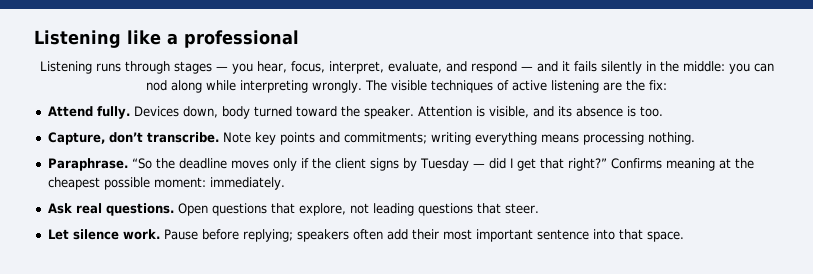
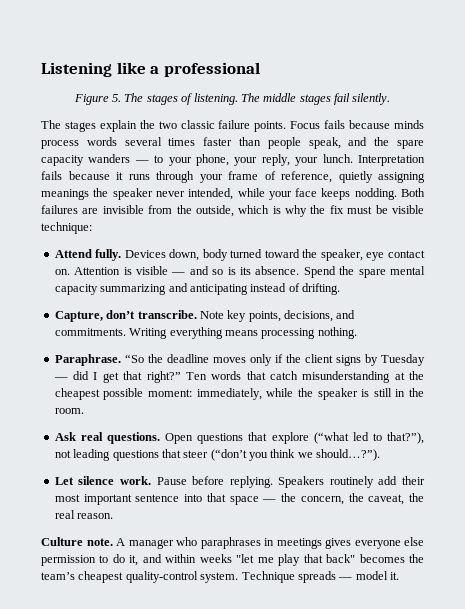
- Listening runs through stages — you hear, focus, interpret, evaluate, and respond — and it fails silently in the middle: you can nod along while interpreting wrongly. The visible techniques of active listening are the fix:
+ Figure 5. The stages of listening. The middle stages fail silently.
+ The stages explain the two classic failure points. Focus fails because minds process words several times faster than people speak, and the spare capacity wanders — to your phone, your reply, your lunch. Interpretation fails because it runs through your frame of reference, quietly assigning meanings the speaker never intended, while your face keeps nodding. Both failures are invisible from the outside, which is why the fix must be visible technique:
- Devices down, body turned toward the speaker. Attention is visible, and its absence is too.
+ Devices down, body turned toward the speaker, eye contact on. Attention is visible — and so is its absence. Spend the spare mental capacity summarizing and anticipating instead of drifting.
- Note key points and commitments; writing everything means processing nothing.
+ Note key points, decisions, and commitments. Writing everything means processing nothing.
- Confirms meaning at the cheapest possible moment: immediately.
+ Ten words that catch misunderstanding at the cheapest possible moment: immediately, while the speaker is still in the room.
- Open questions that explore, not leading questions that steer.
+ Open questions that explore (“what led to that?”), not leading questions that steer (“don’t you think we should…?”).
- Pause before replying; speakers often add their most important sentence into that space.
+ Pause before replying. Speakers routinely add their most important sentence into that space — the concern, the caveat, the real reason.
+ Culture note. A manager who paraphrases in meetings gives everyone else permission to do it, and within weeks "let me play that back" becomes the team’s cheapest quality-control system. Technique spreads — model it.

